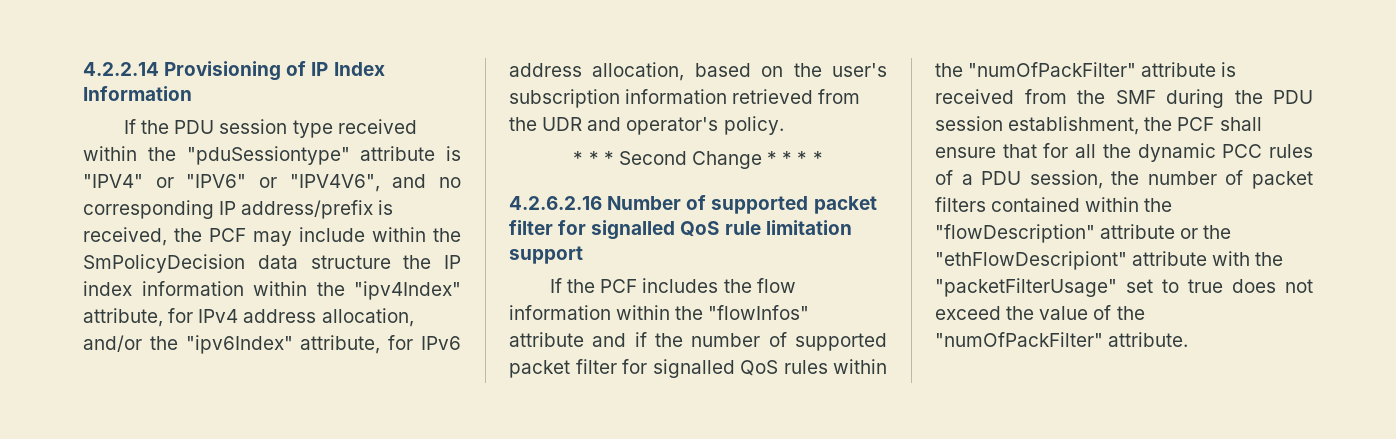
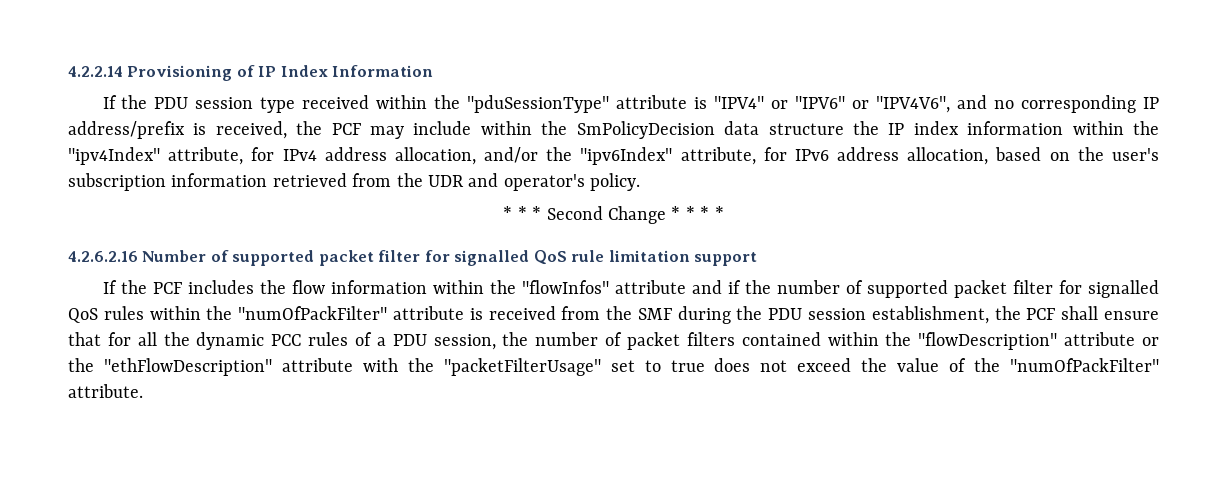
- If the PDU session type received within the "pduSessiontype" attribute is "IPV4" or "IPV6" or "IPV4V6", and no corresponding IP address/prefix is received, the PCF may include within the SmPolicyDecision data structure the IP index information within the "ipv4Index" attribute, for IPv4 address allocation, and/or the "ipv6Index" attribute, for IPv6 address allocation, based on the user's subscription information retrieved from the UDR and operator's policy.
+ If the PDU session type received within the "pduSessionType" attribute is "IPV4" or "IPV6" or "IPV4V6", and no corresponding IP address/prefix is received, the PCF may include within the SmPolicyDecision data structure the IP index information within the "ipv4Index" attribute, for IPv4 address allocation, and/or the "ipv6Index" attribute, for IPv6 address allocation, based on the user's subscription information retrieved from the UDR and operator's policy.
- If the PCF includes the flow information within the "flowInfos" attribute and if the number of supported packet filter for signalled QoS rules within the "numOfPackFilter" attribute is received from the SMF during the PDU session establishment, the PCF shall ensure that for all the dynamic PCC rules of a PDU session, the number of packet filters contained within the "flowDescription" attribute or the "ethFlowDescripiont" attribute with the "packetFilterUsage" set to true does not exceed the value of the "numOfPackFilter" attribute.
+ If the PCF includes the flow information within the "flowInfos" attribute and if the number of supported packet filter for signalled QoS rules within the "numOfPackFilter" attribute is received from the SMF during the PDU session establishment, the PCF shall ensure that for all the dynamic PCC rules of a PDU session, the number of packet filters contained within the "flowDescription" attribute or the "ethFlowDescription" attribute with the "packetFilterUsage" set to true does not exceed the value of the "numOfPackFilter" attribute.

